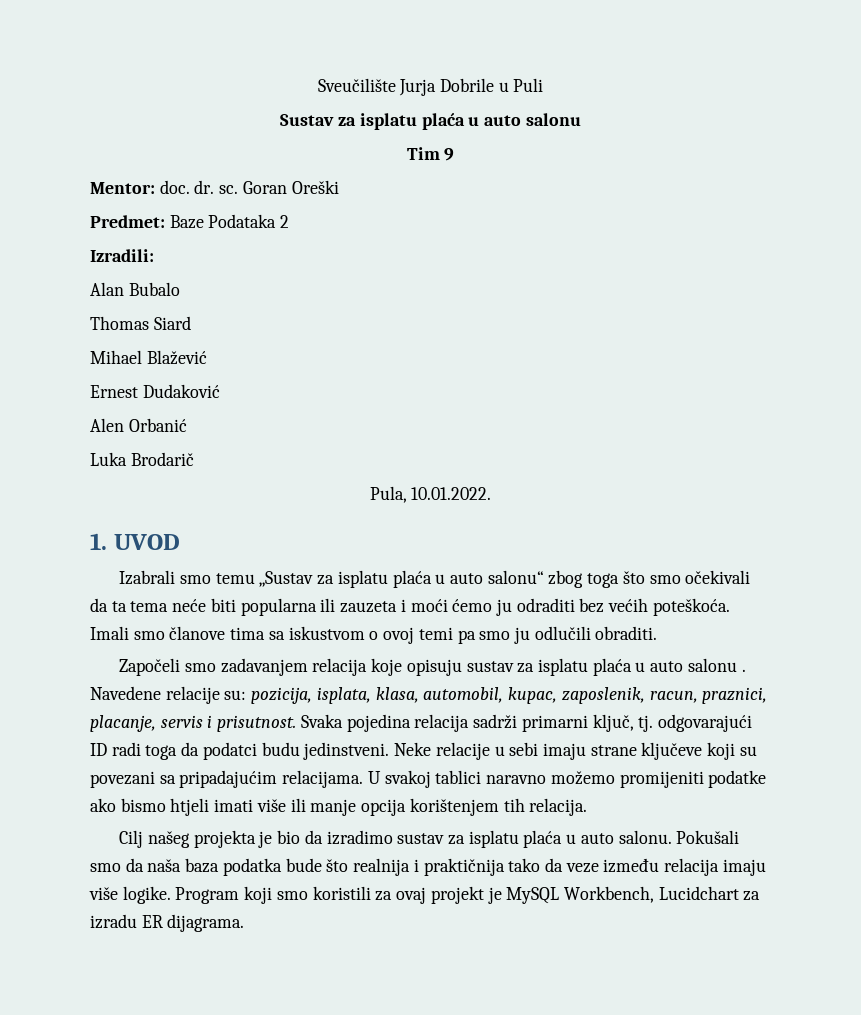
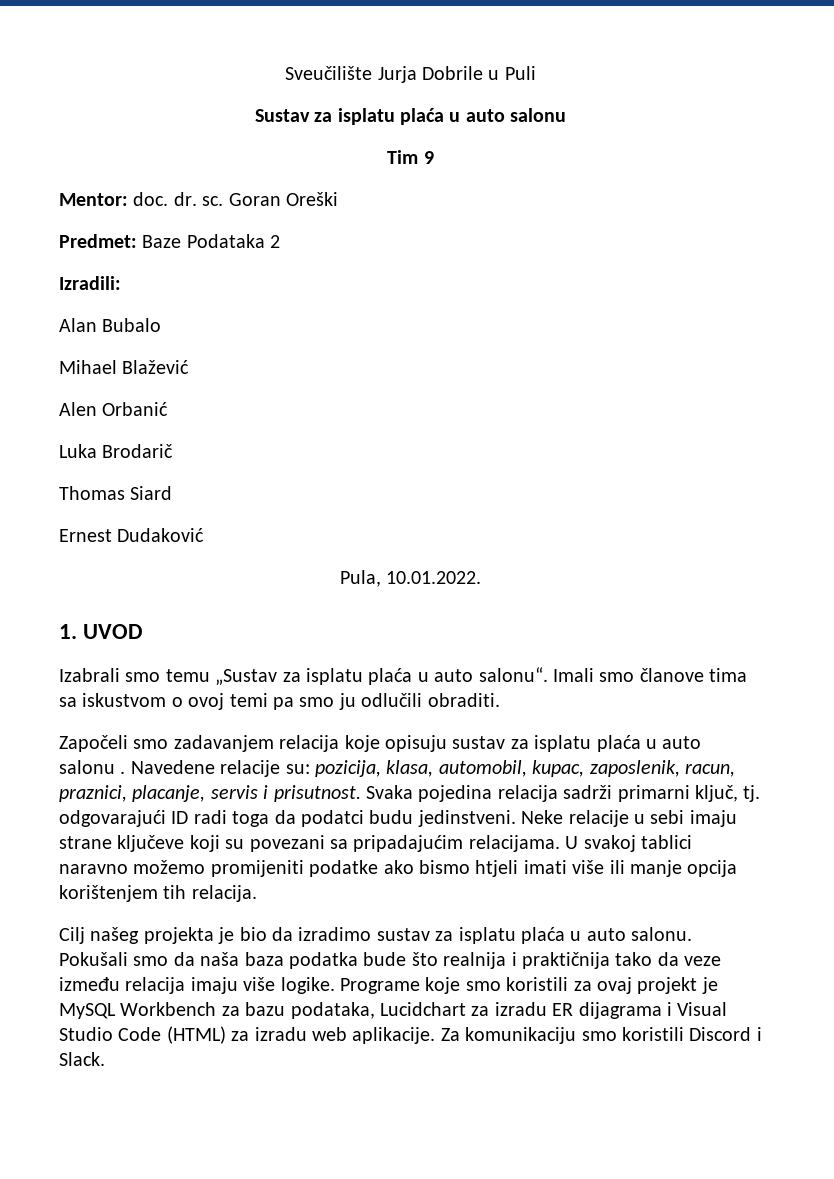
- Thomas Siard
- Ernest Dudaković
+ Thomas Siard
+ Ernest Dudaković
- Izabrali smo temu „Sustav za isplatu plaća u auto salonu“ zbog toga što smo očekivali da ta tema neće biti popularna ili zauzeta i moći ćemo ju odraditi bez većih poteškoća.
+ Izabrali smo temu „Sustav za isplatu plaća u auto salonu“.
- Navedene relacije su: pozicija, isplata, klasa, automobil, kupac, zaposlenik, racun, praznici, placanje, servis i prisutnost.
+ Navedene relacije su: pozicija, klasa, automobil, kupac, zaposlenik, racun, praznici, placanje, servis i prisutnost.
- Program koji smo koristili za ovaj projekt je MySQL Workbench, Lucidchart za izradu ER dijagrama.
+ Programe koje smo koristili za ovaj projekt je MySQL Workbench za bazu podataka, Lucidchart za izradu ER dijagrama i Visual Studio Code (HTML) za izradu web aplikacije. Za komunikaciju smo koristili Discord i Slack.

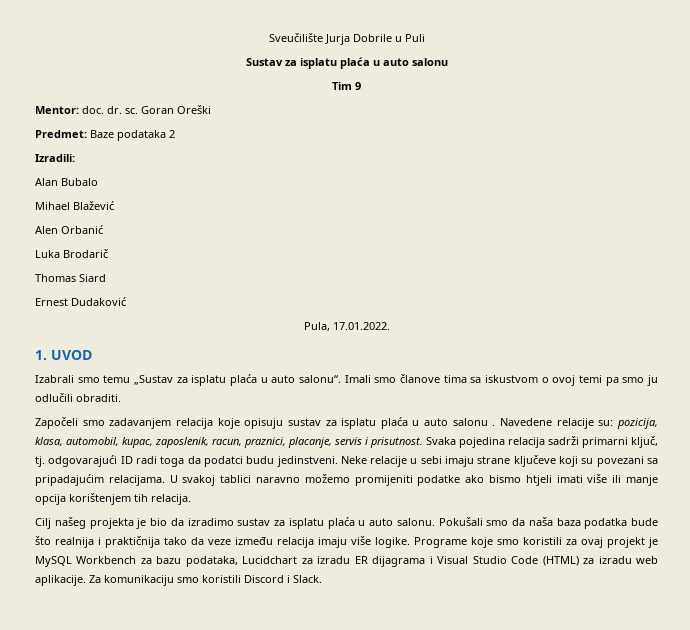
- Predmet: Baze Podataka 2
+ Predmet: Baze podataka 2
- Pula, 10.01.2022.
+ Pula, 17.01.2022.

